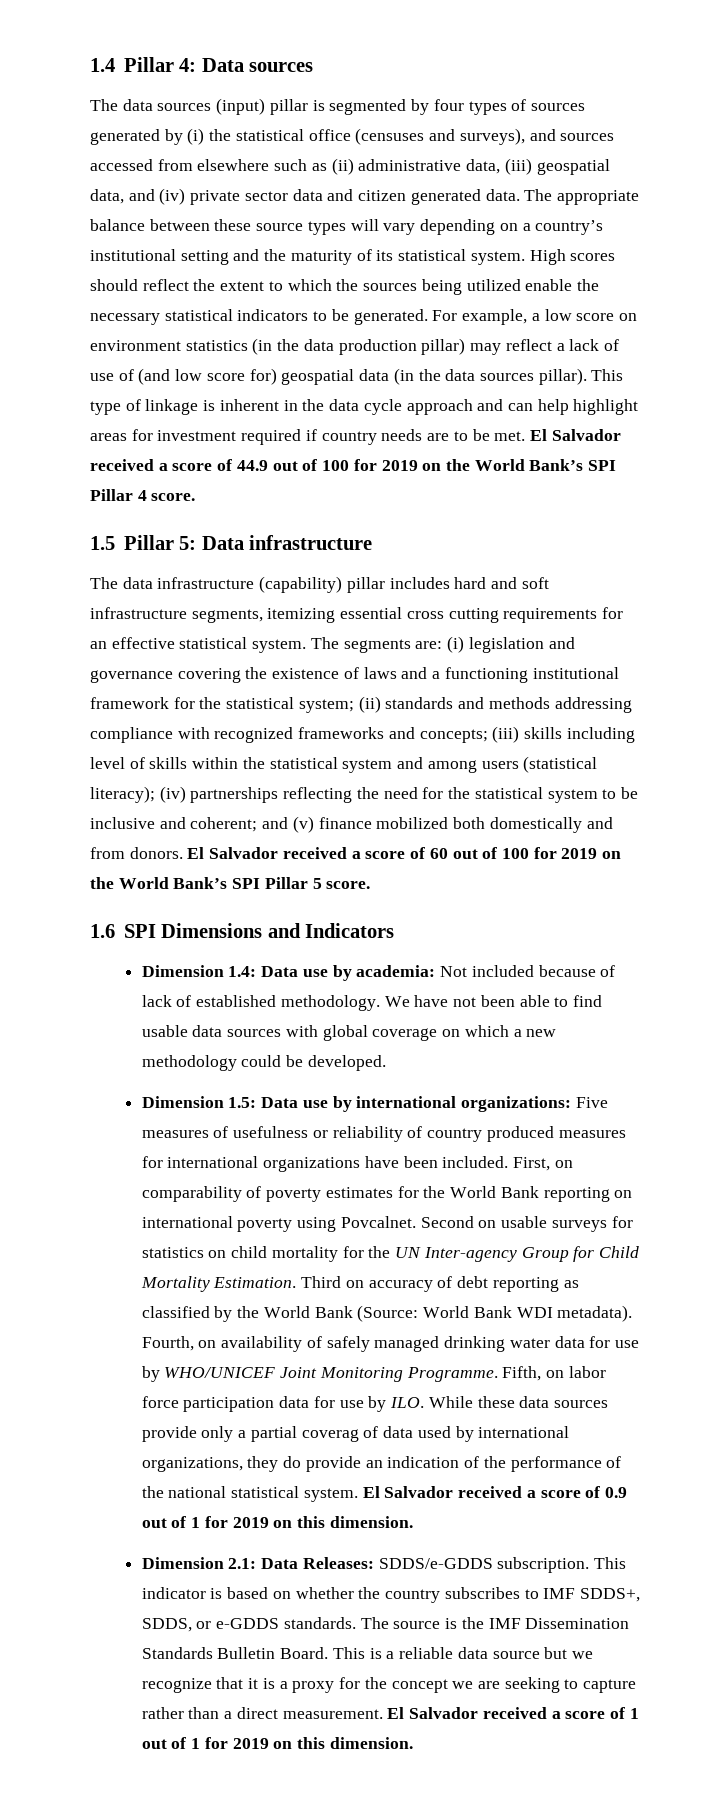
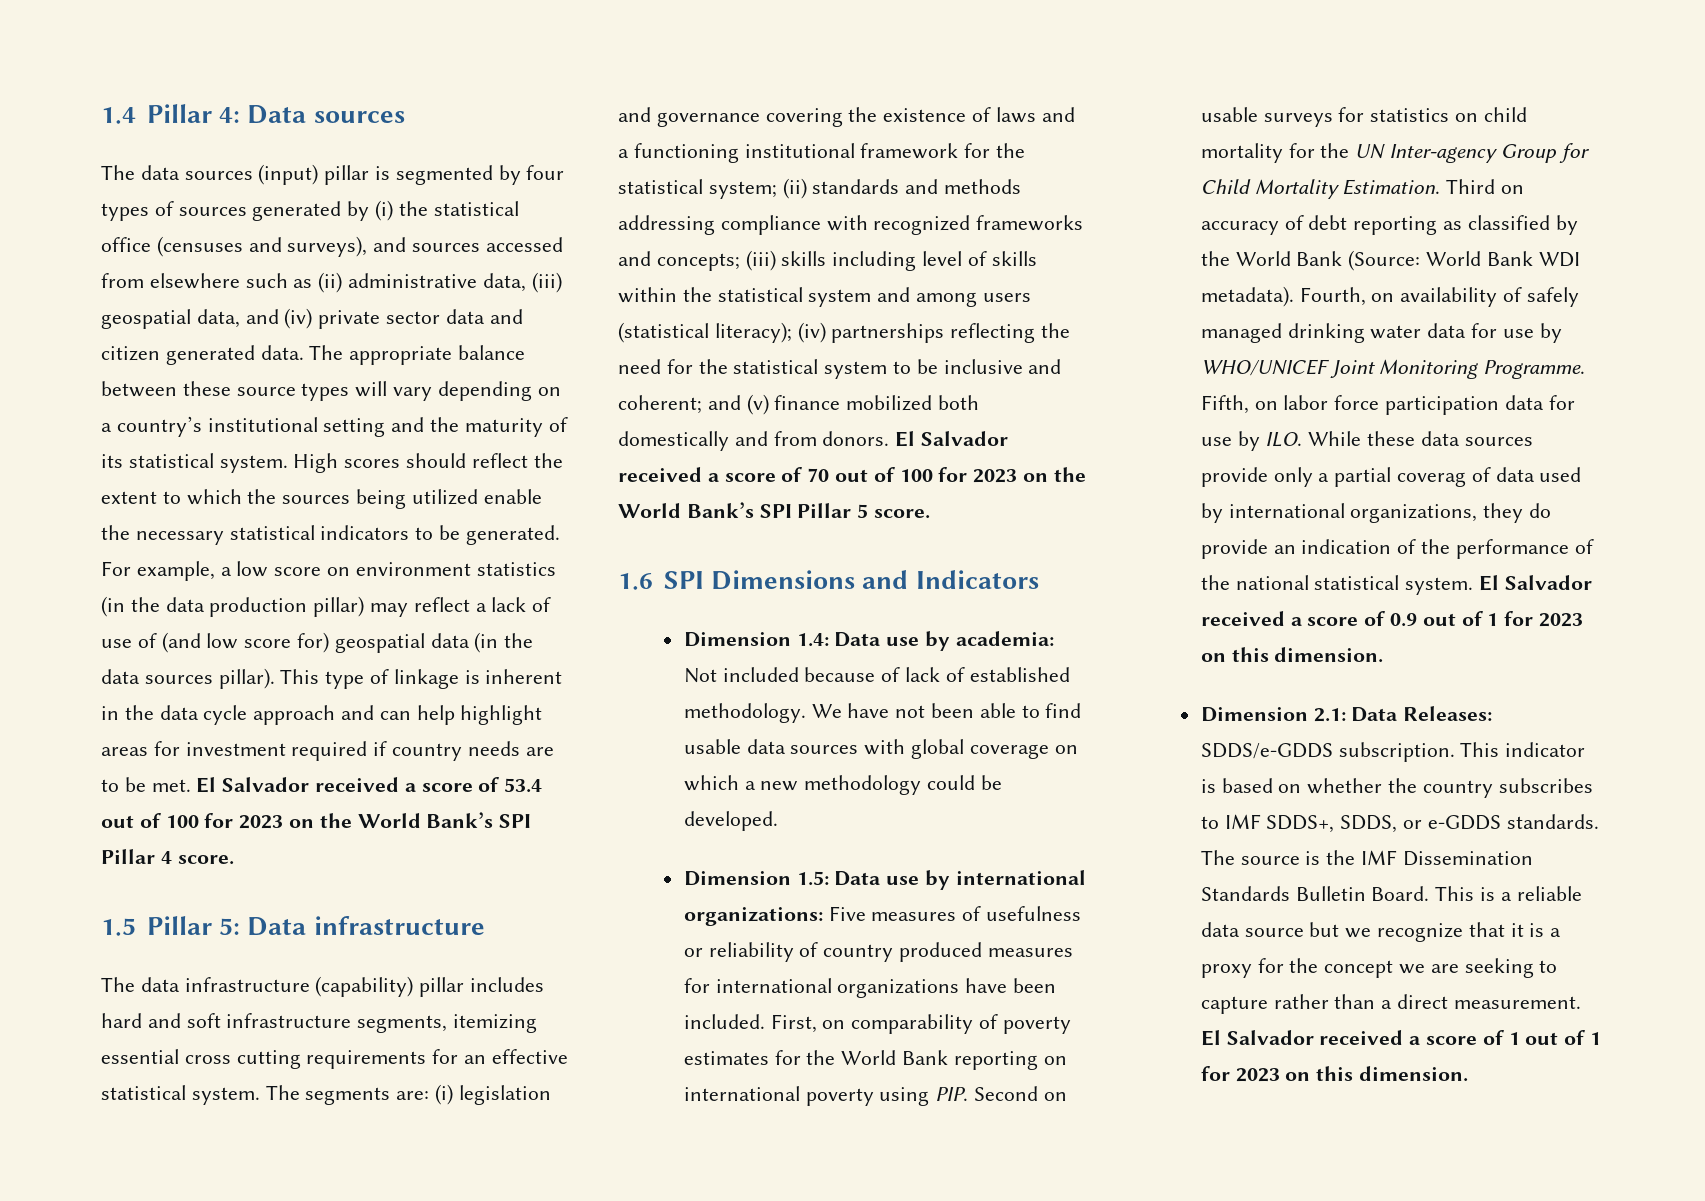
- El Salvador received a score of 44.9 out of 100 for 2019 on the World Bank’s SPI Pillar 4 score.
+ El Salvador received a score of 53.4 out of 100 for 2023 on the World Bank’s SPI Pillar 4 score.
- El Salvador received a score of 60 out of 100 for 2019 on the World Bank’s SPI Pillar 5 score.
+ El Salvador received a score of 70 out of 100 for 2023 on the World Bank’s SPI Pillar 5 score.
- First, on comparability of poverty estimates for the World Bank reporting on international poverty using Povcalnet. Second on usable surveys for statistics on child mortality for the UN Inter-agency Group for Child Mortality Estimation.
+ First, on comparability of poverty estimates for the World Bank reporting on international poverty using PIP. Second on usable surveys for statistics on child mortality for the UN Inter-agency Group for Child Mortality Estimation.
- El Salvador received a score of 0.9 out of 1 for 2019 on this dimension.
+ El Salvador received a score of 0.9 out of 1 for 2023 on this dimension.
- El Salvador received a score of 1 out of 1 for 2019 on this dimension.
+ El Salvador received a score of 1 out of 1 for 2023 on this dimension.

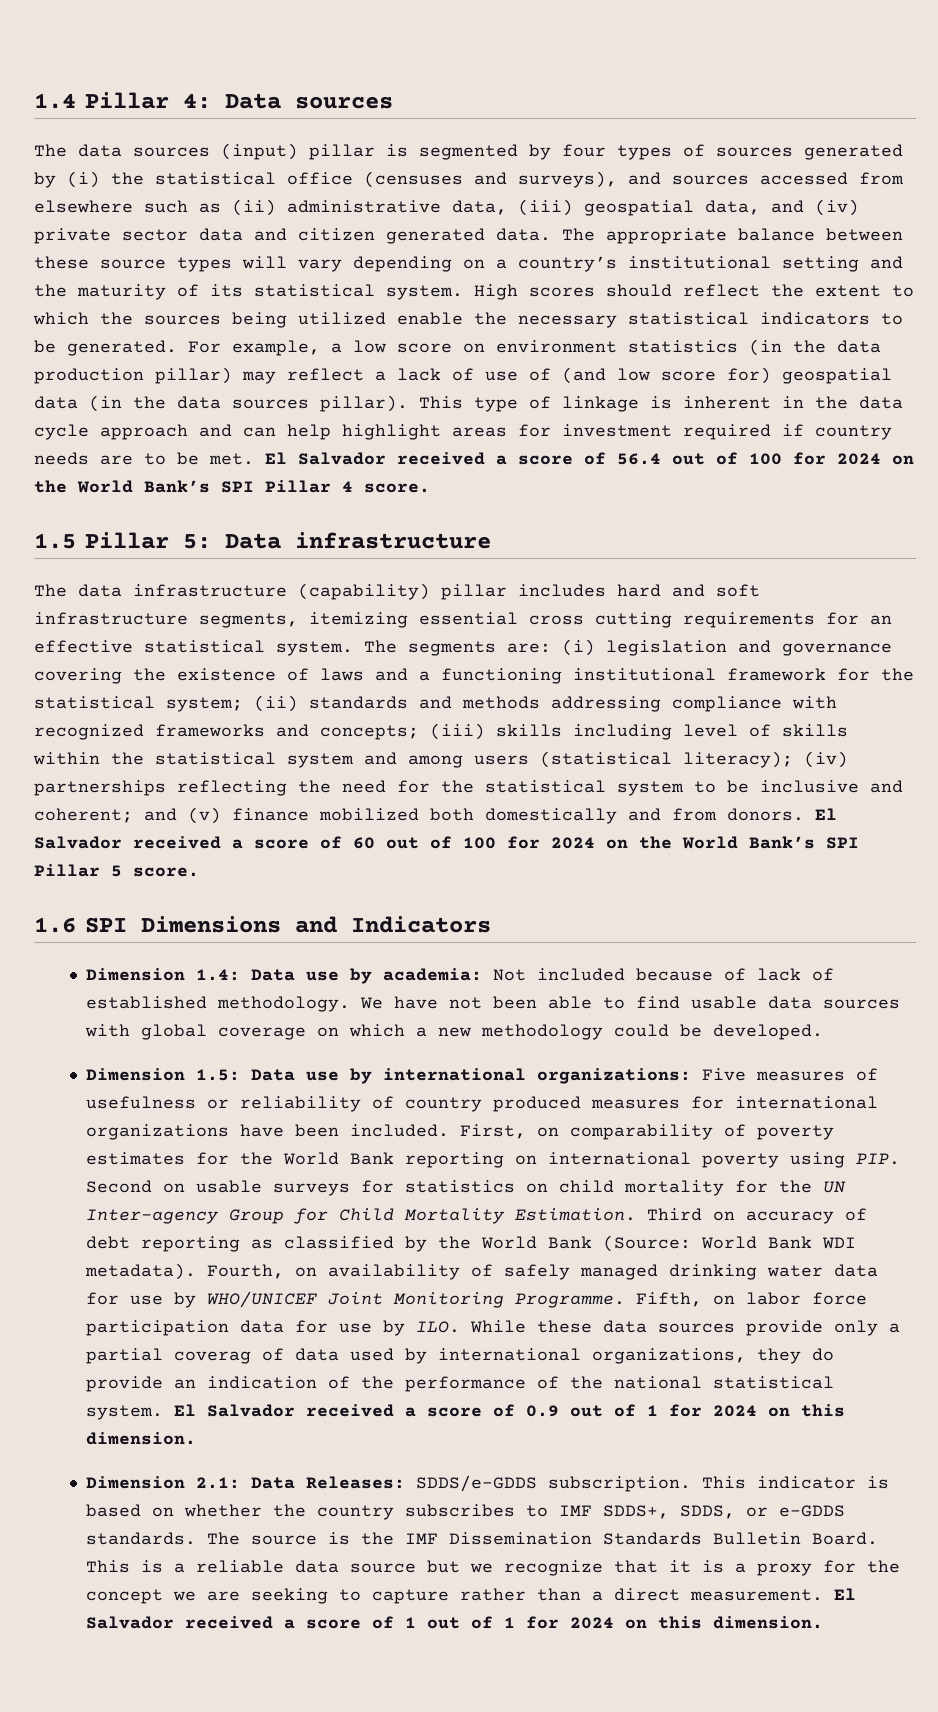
- El Salvador received a score of 53.4 out of 100 for 2023 on the World Bank’s SPI Pillar 4 score.
+ El Salvador received a score of 56.4 out of 100 for 2024 on the World Bank’s SPI Pillar 4 score.
- El Salvador received a score of 70 out of 100 for 2023 on the World Bank’s SPI Pillar 5 score.
+ El Salvador received a score of 60 out of 100 for 2024 on the World Bank’s SPI Pillar 5 score.
- El Salvador received a score of 0.9 out of 1 for 2023 on this dimension.
+ El Salvador received a score of 0.9 out of 1 for 2024 on this dimension.
- El Salvador received a score of 1 out of 1 for 2023 on this dimension.
+ El Salvador received a score of 1 out of 1 for 2024 on this dimension.

